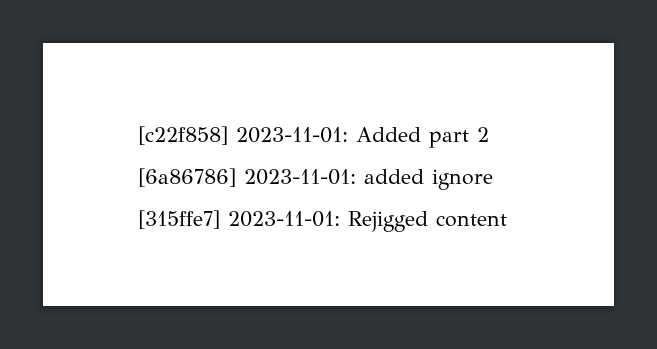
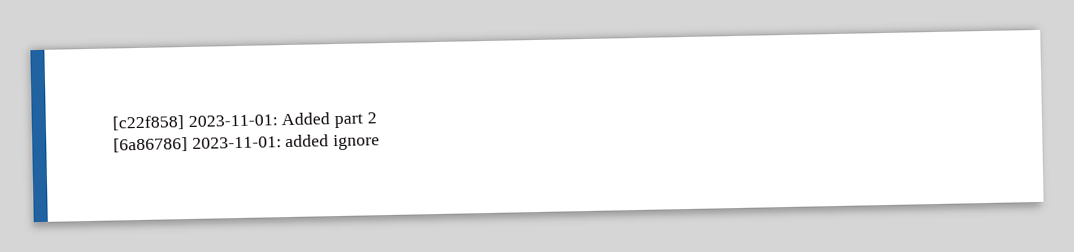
- [315ffe7] 2023-11-01: Rejigged content

